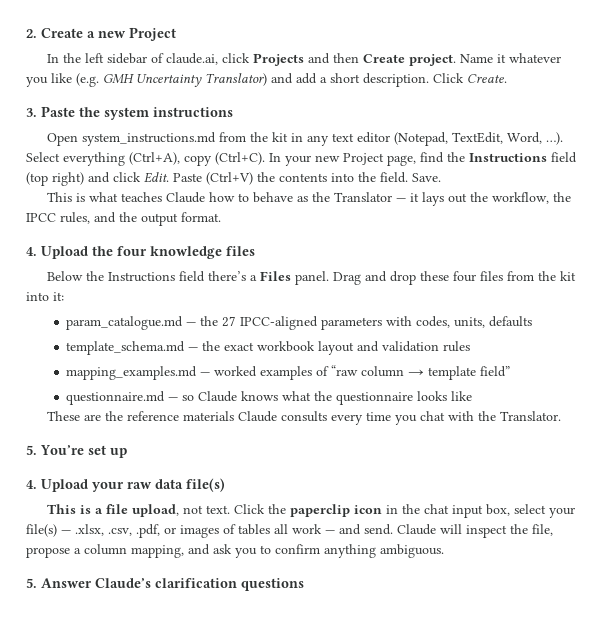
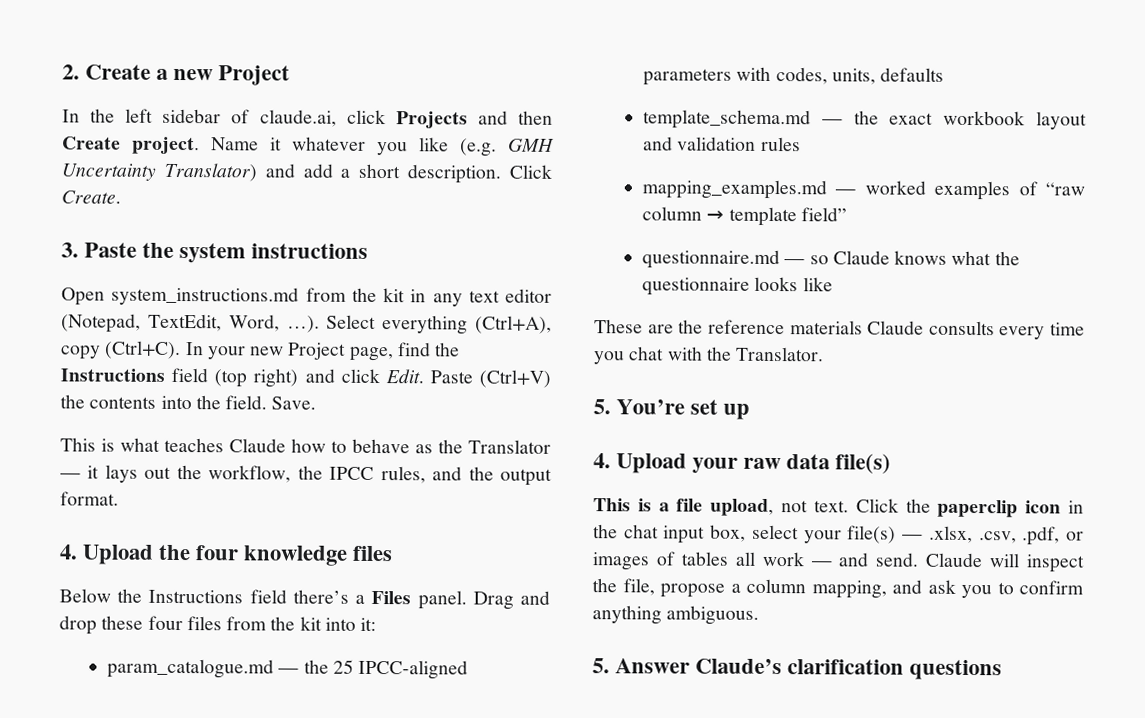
- param_catalogue.md — the 27 IPCC-aligned parameters with codes, units, defaults
+ param_catalogue.md — the 25 IPCC-aligned parameters with codes, units, defaults

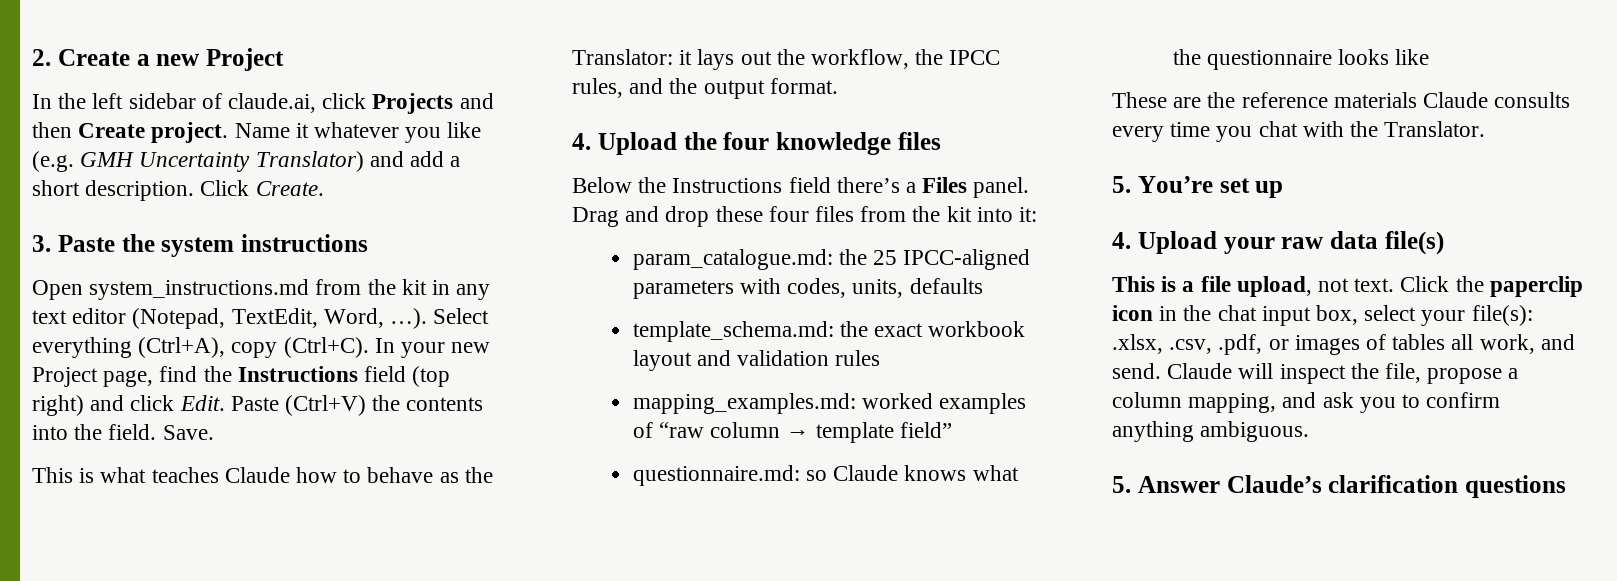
- This is what teaches Claude how to behave as the Translator — it lays out the workflow, the IPCC rules, and the output format.
+ This is what teaches Claude how to behave as the Translator: it lays out the workflow, the IPCC rules, and the output format.
- param_catalogue.md — the 25 IPCC-aligned parameters with codes, units, defaults
+ param_catalogue.md: the 25 IPCC-aligned parameters with codes, units, defaults
- template_schema.md — the exact workbook layout and validation rules
+ template_schema.md: the exact workbook layout and validation rules
- mapping_examples.md — worked examples of “raw column → template field”
+ mapping_examples.md: worked examples of “raw column → template field”
- questionnaire.md — so Claude knows what the questionnaire looks like
+ questionnaire.md: so Claude knows what the questionnaire looks like
- Click the paperclip icon in the chat input box, select your file(s) — .xlsx, .csv, .pdf, or images of tables all work — and send.
+ Click the paperclip icon in the chat input box, select your file(s): .xlsx, .csv, .pdf, or images of tables all work, and send.

